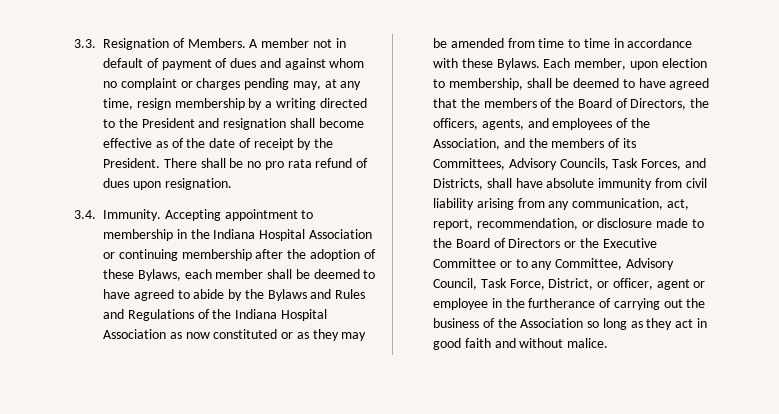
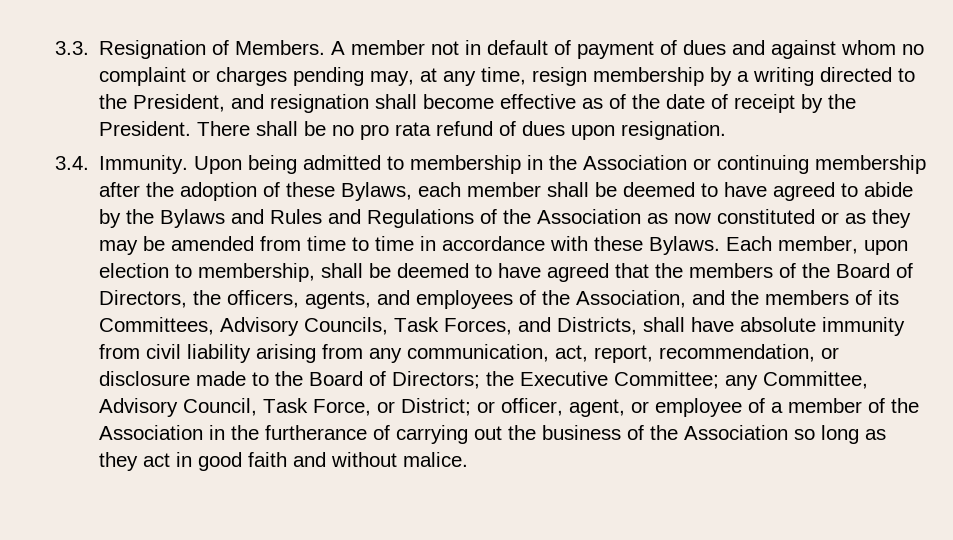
- A member not in default of payment of dues and against whom no complaint or charges pending may, at any time, resign membership by a writing directed to the President and resignation shall become effective as of the date of receipt by the President.
+ A member not in default of payment of dues and against whom no complaint or charges pending may, at any time, resign membership by a writing directed to the President, and resignation shall become effective as of the date of receipt by the President.
- Accepting appointment to membership in the Indiana Hospital Association or continuing membership after the adoption of these Bylaws, each member shall be deemed to have agreed to abide by the Bylaws and Rules and Regulations of the Indiana Hospital Association as now constituted or as they may be amended from time to time in accordance with these Bylaws.
+ Upon being admitted to membership in the Association or continuing membership after the adoption of these Bylaws, each member shall be deemed to have agreed to abide by the Bylaws and Rules and Regulations of the Association as now constituted or as they may be amended from time to time in accordance with these Bylaws.
- Each member, upon election to membership, shall be deemed to have agreed that the members of the Board of Directors, the officers, agents, and employees of the Association, and the members of its Committees, Advisory Councils, Task Forces, and Districts, shall have absolute immunity from civil liability arising from any communication, act, report, recommendation, or disclosure made to the Board of Directors or the Executive Committee or to any Committee, Advisory Council, Task Force, District, or officer, agent or employee in the furtherance of carrying out the business of the Association so long as they act in good faith and without malice.
+ Each member, upon election to membership, shall be deemed to have agreed that the members of the Board of Directors, the officers, agents, and employees of the Association, and the members of its Committees, Advisory Councils, Task Forces, and Districts, shall have absolute immunity from civil liability arising from any communication, act, report, recommendation, or disclosure made to the Board of Directors; the Executive Committee; any Committee, Advisory Council, Task Force, or District; or officer, agent, or employee of a member of the Association in the furtherance of carrying out the business of the Association so long as they act in good faith and without malice.

